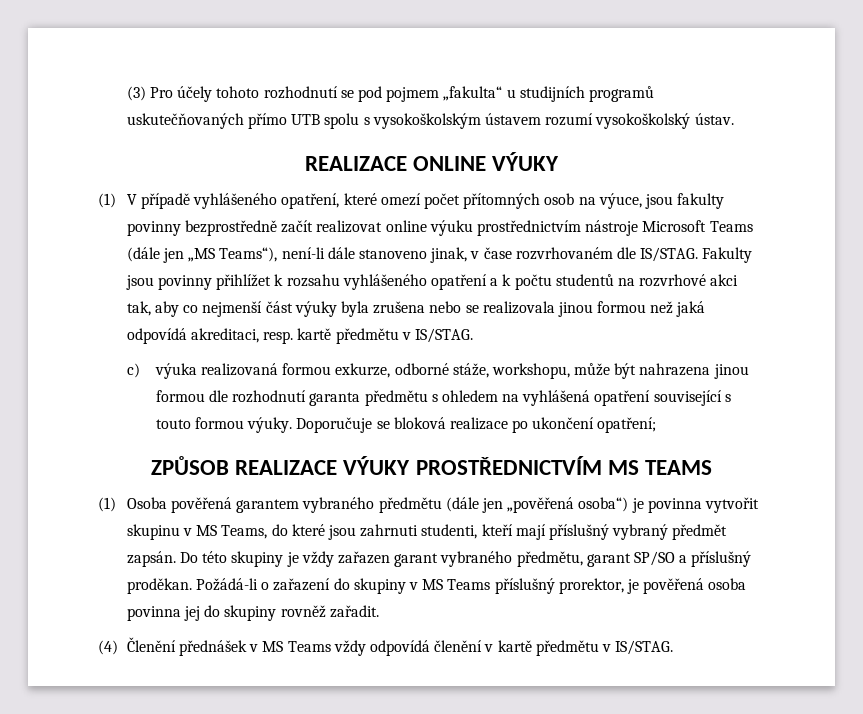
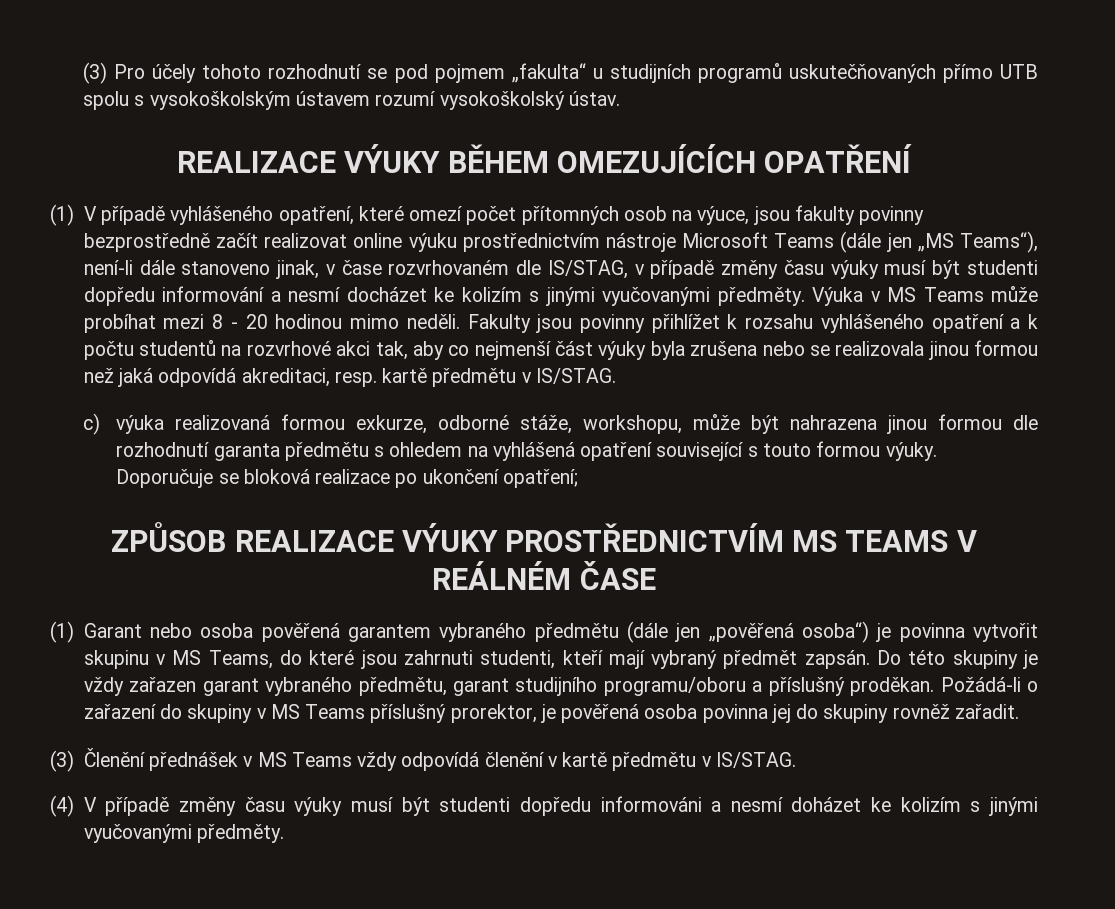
- REALIZACE ONLINE VÝUKY
+ REALIZACE VÝUKY BĚHEM OMEZUJÍCÍCH OPATŘENÍ
- (1) V případě vyhlášeného opatření, které omezí počet přítomných osob na výuce, jsou fakulty povinny bezprostředně začít realizovat online výuku prostřednictvím nástroje Microsoft Teams (dále jen „MS Teams“), není-li dále stanoveno jinak, v čase rozvrhovaném dle IS/STAG.
+ (1) V případě vyhlášeného opatření, které omezí počet přítomných osob na výuce, jsou fakulty povinny bezprostředně začít realizovat online výuku prostřednictvím nástroje Microsoft Teams (dále jen „MS Teams“), není-li dále stanoveno jinak, v čase rozvrhovaném dle IS/STAG, v případě změny času výuky musí být studenti dopředu informování a nesmí docházet ke kolizím s jinými vyučovanými předměty. Výuka v MS Teams může probíhat mezi 8 - 20 hodinou mimo neděli.
- ZPŮSOB REALIZACE VÝUKY PROSTŘEDNICTVÍM MS TEAMS
- (1) Osoba pověřená garantem vybraného předmětu (dále jen „pověřená osoba“) je povinna vytvořit skupinu v MS Teams, do které jsou zahrnuti studenti, kteří mají příslušný vybraný předmět zapsán.
+ ZPŮSOB REALIZACE VÝUKY PROSTŘEDNICTVÍM MS TEAMS V REÁLNÉM ČASE
+ (1) Garant nebo osoba pověřená garantem vybraného předmětu (dále jen „pověřená osoba“) je povinna vytvořit skupinu v MS Teams, do které jsou zahrnuti studenti, kteří mají vybraný předmět zapsán.
- Do této skupiny je vždy zařazen garant vybraného předmětu, garant SP/SO a příslušný proděkan.
+ Do této skupiny je vždy zařazen garant vybraného předmětu, garant studijního programu/oboru a příslušný proděkan.
- (4) Členění přednášek v MS Teams vždy odpovídá členění v kartě předmětu v IS/STAG.
+ (3) Členění přednášek v MS Teams vždy odpovídá členění v kartě předmětu v IS/STAG.
+ (4) V případě změny času výuky musí být studenti dopředu informováni a nesmí doházet ke kolizím s jinými vyučovanými předměty.

